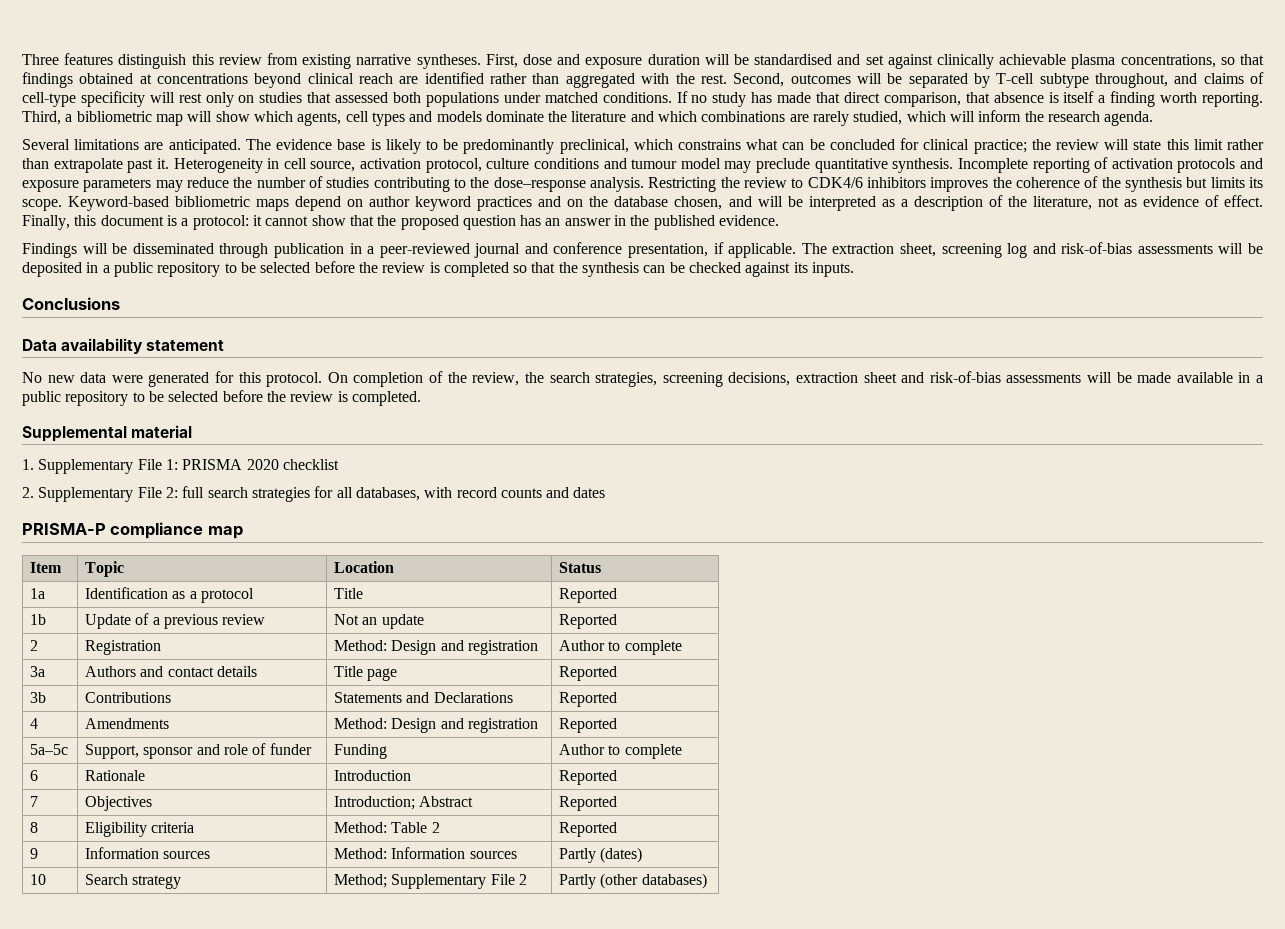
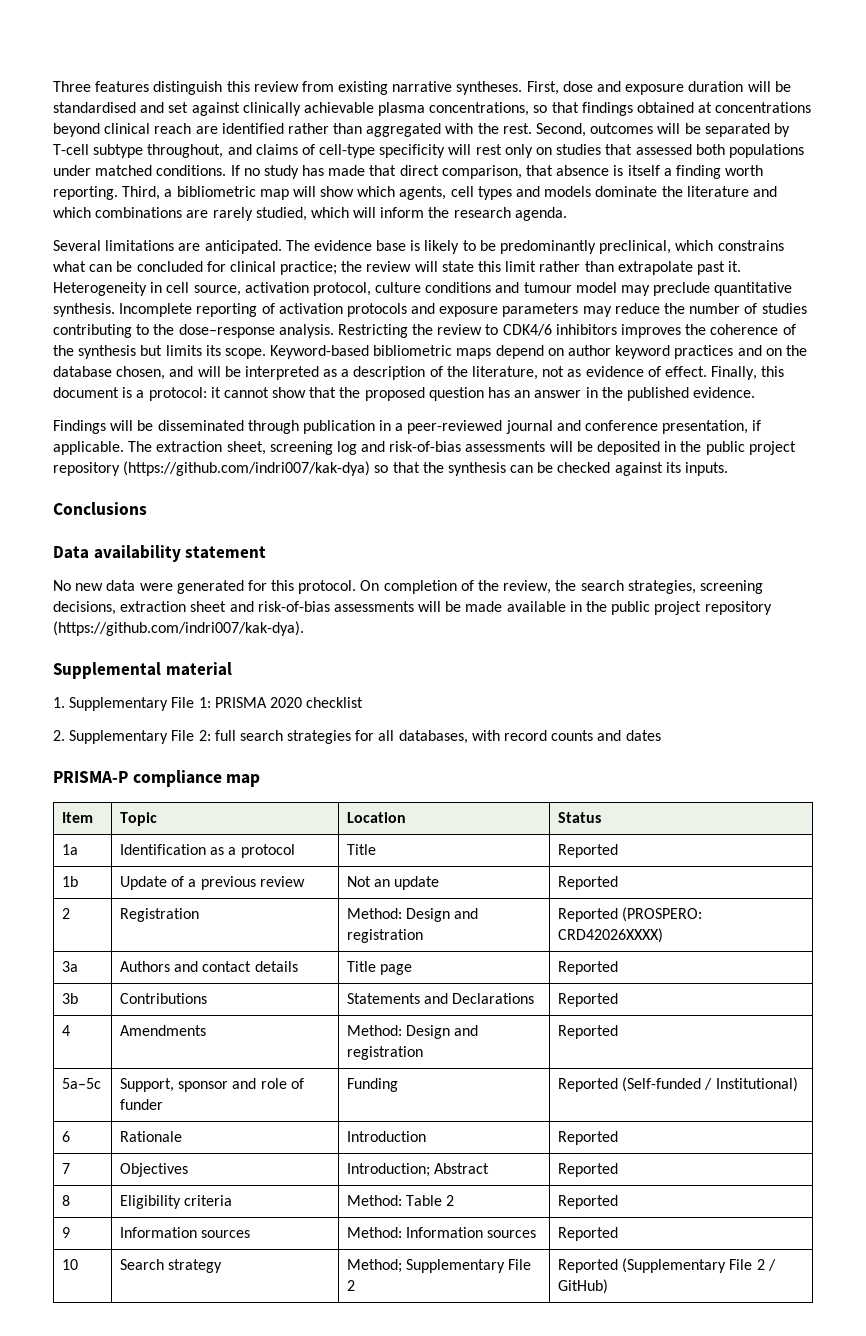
- The extraction sheet, screening log and risk-of-bias assessments will be deposited in a public repository to be selected before the review is completed so that the synthesis can be checked against its inputs.
+ The extraction sheet, screening log and risk-of-bias assessments will be deposited in the public project repository (https://github.com/indri007/kak-dya) so that the synthesis can be checked against its inputs.
- On completion of the review, the search strategies, screening decisions, extraction sheet and risk-of-bias assessments will be made available in a public repository to be selected before the review is completed.
+ On completion of the review, the search strategies, screening decisions, extraction sheet and risk-of-bias assessments will be made available in the public project repository (https://github.com/indri007/kak-dya).
- 2 | Registration | Method: Design and registration | Author to complete
+ 2 | Registration | Method: Design and registration | Reported (PROSPERO: CRD42026XXXX)
- 5a–5c | Support, sponsor and role of funder | Funding | Author to complete
+ 5a–5c | Support, sponsor and role of funder | Funding | Reported (Self-funded / Institutional)
- 9 | Information sources | Method: Information sources | Partly (dates)
+ 9 | Information sources | Method: Information sources | Reported
- 10 | Search strategy | Method; Supplementary File 2 | Partly (other databases)
+ 10 | Search strategy | Method; Supplementary File 2 | Reported (Supplementary File 2 / GitHub)

